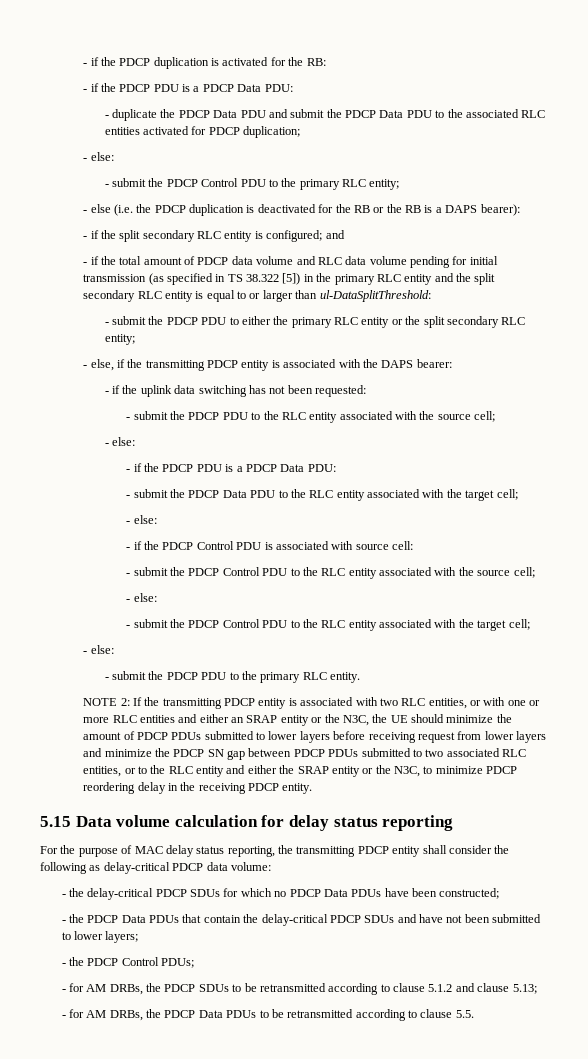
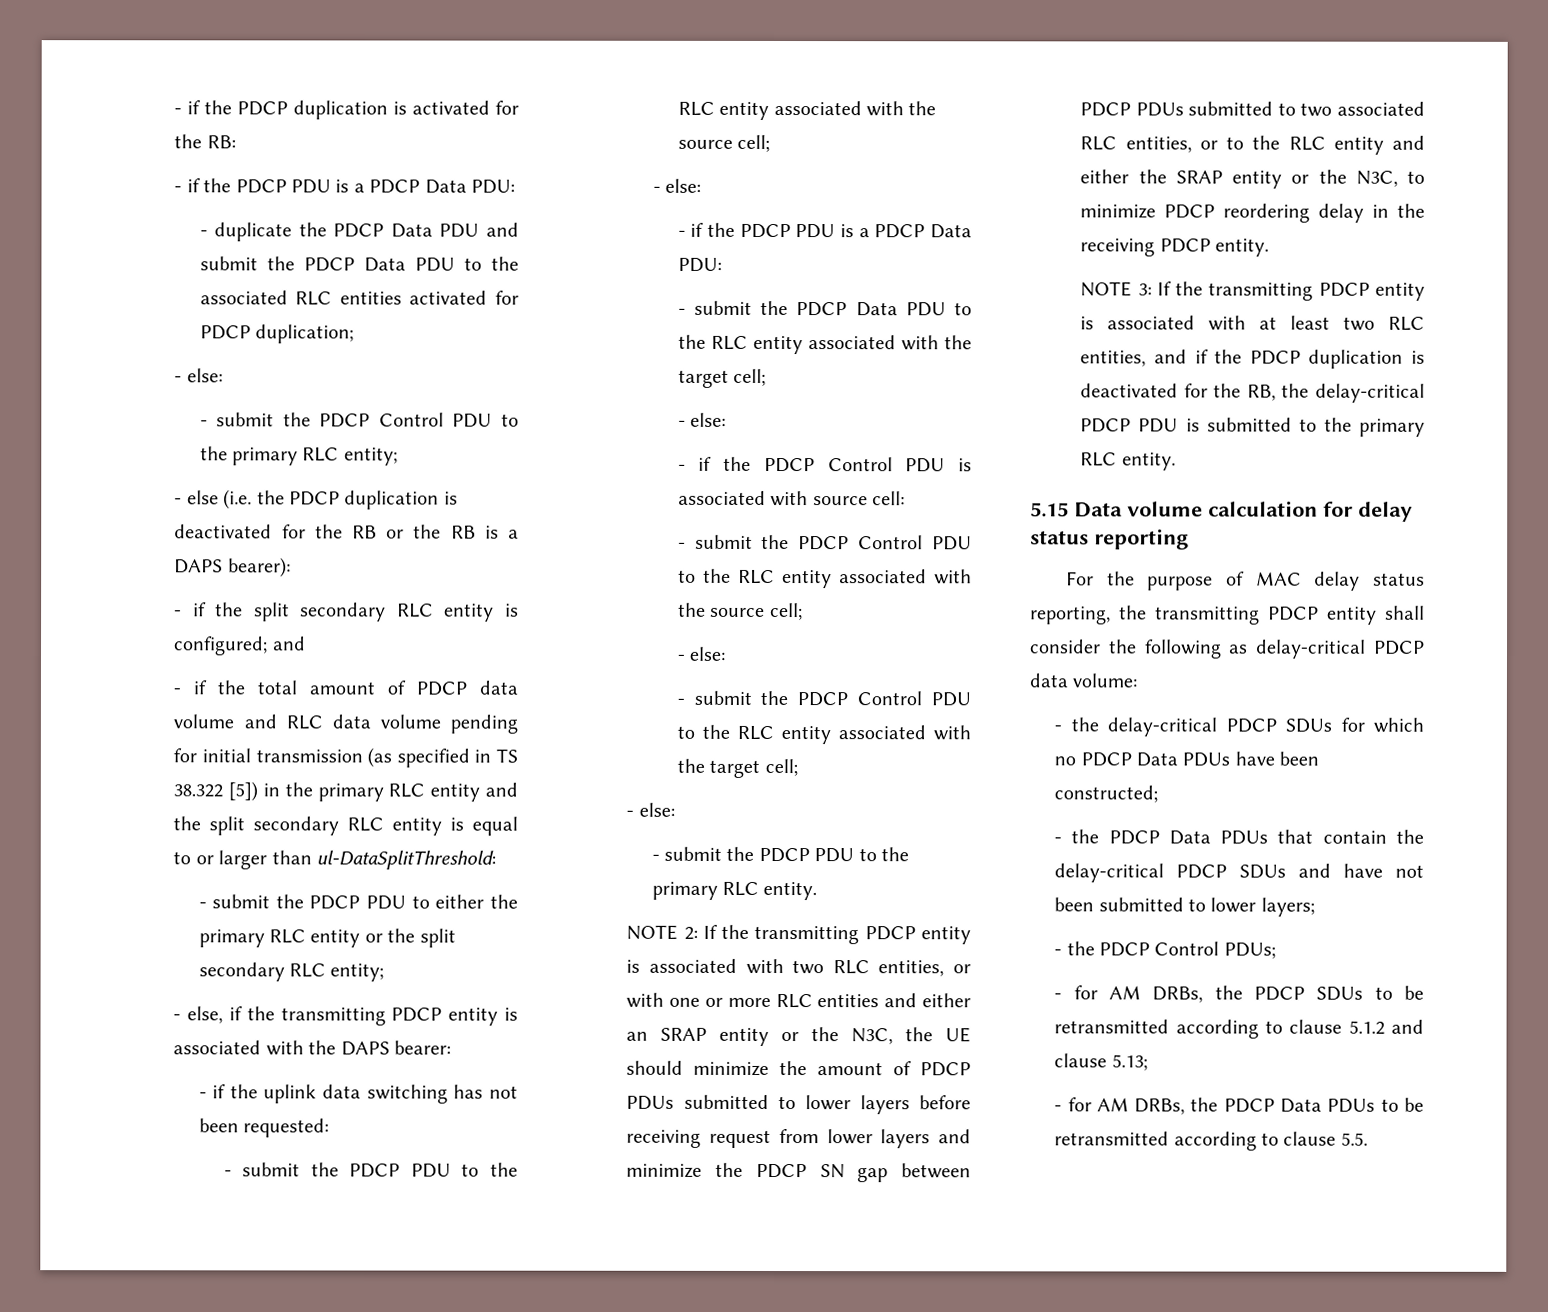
+ NOTE 3: If the transmitting PDCP entity is associated with at least two RLC entities, and if the PDCP duplication is deactivated for the RB, the delay-critical PDCP PDU is submitted to the primary RLC entity.

